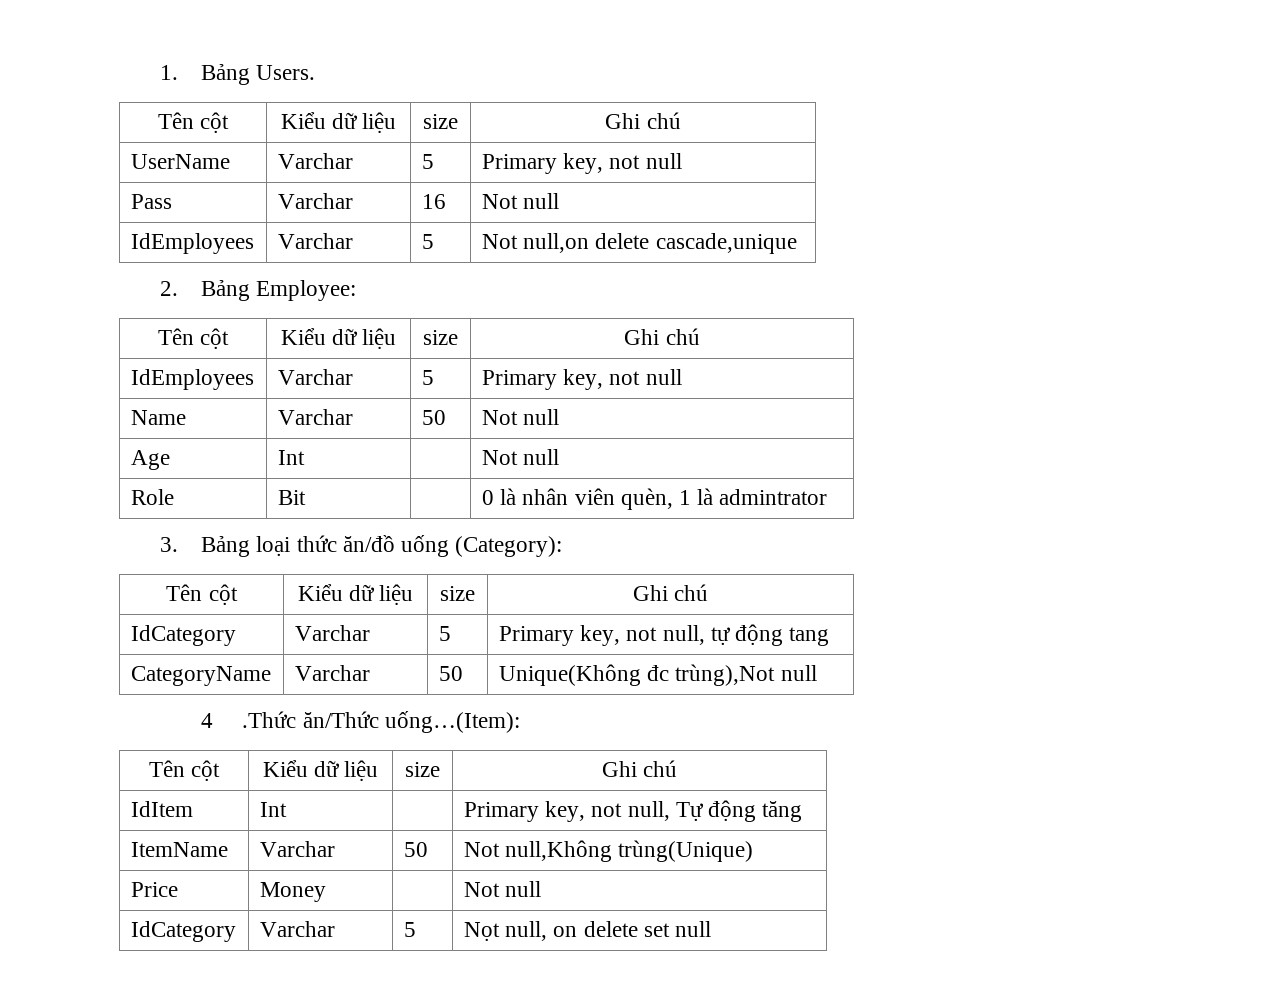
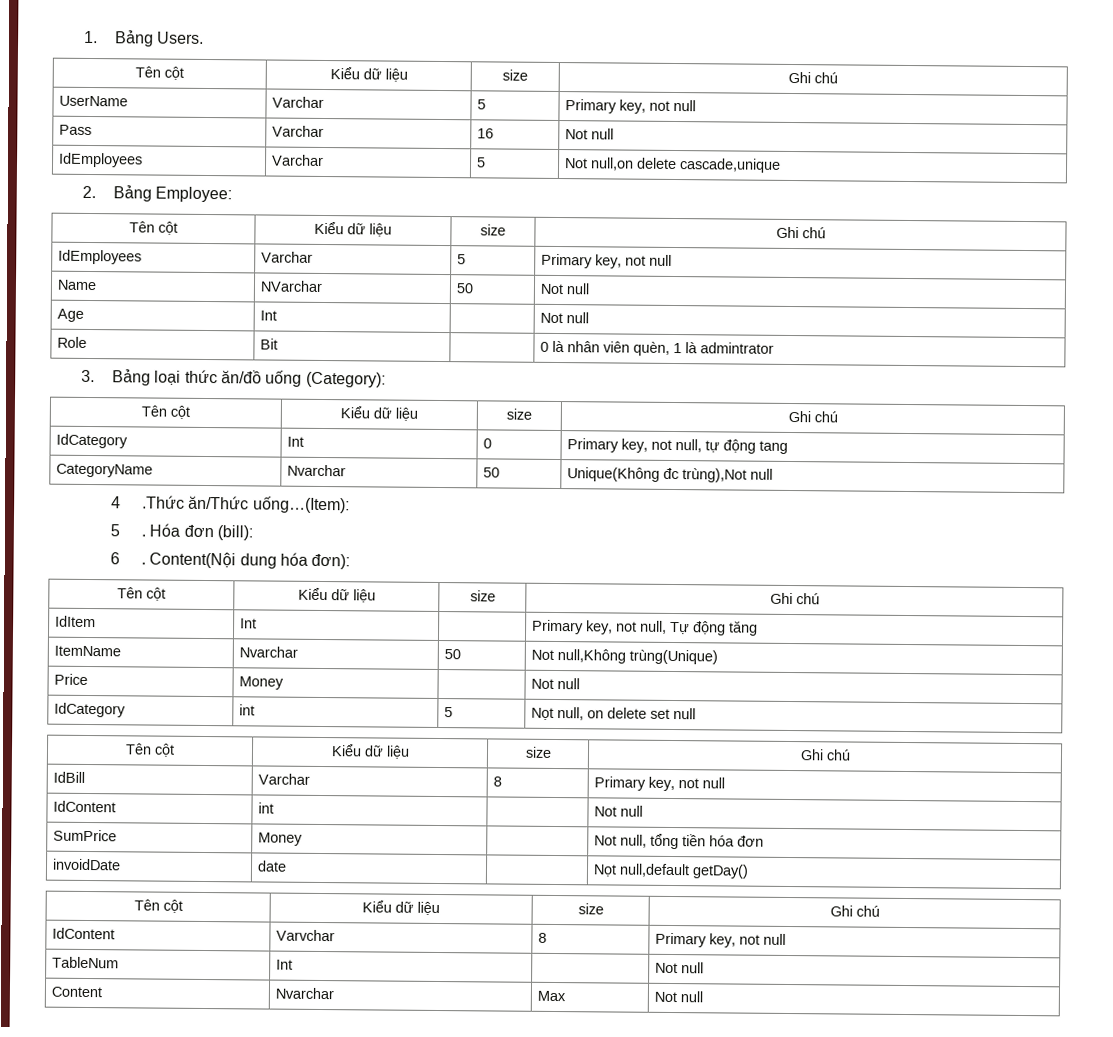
- Name | Varchar | 50 | Not null
+ Name | NVarchar | 50 | Not null
- IdCategory | Varchar | 5 | Primary key, not null, tự động tang
+ IdCategory | Int | 0 | Primary key, not null, tự động tang
- CategoryName | Varchar | 50 | Unique(Không đc trùng),Not null
+ CategoryName | Nvarchar | 50 | Unique(Không đc trùng),Not null
+ 5 . Hóa đơn (bill):
+ 6 . Content(Nội dung hóa đơn):
- ItemName | Varchar | 50 | Not null,Không trùng(Unique)
+ ItemName | Nvarchar | 50 | Not null,Không trùng(Unique)
- IdCategory | Varchar | 5 | Nọt null, on delete set null
+ IdCategory | int | 5 | Nọt null, on delete set null
+ Tên cột | Kiểu dữ liệu | size | Ghi chú
+ IdBill | Varchar | 8 | Primary key, not null
+ IdContent | int | | Not null
+ SumPrice | Money | | Not null, tổng tiền hóa đơn
+ invoidDate | date | | Nọt null,default getDay()
+ Tên cột | Kiểu dữ liệu | size | Ghi chú
+ IdContent | Varvchar | 8 | Primary key, not null
+ TableNum | Int | | Not null
+ Content | Nvarchar | Max | Not null

